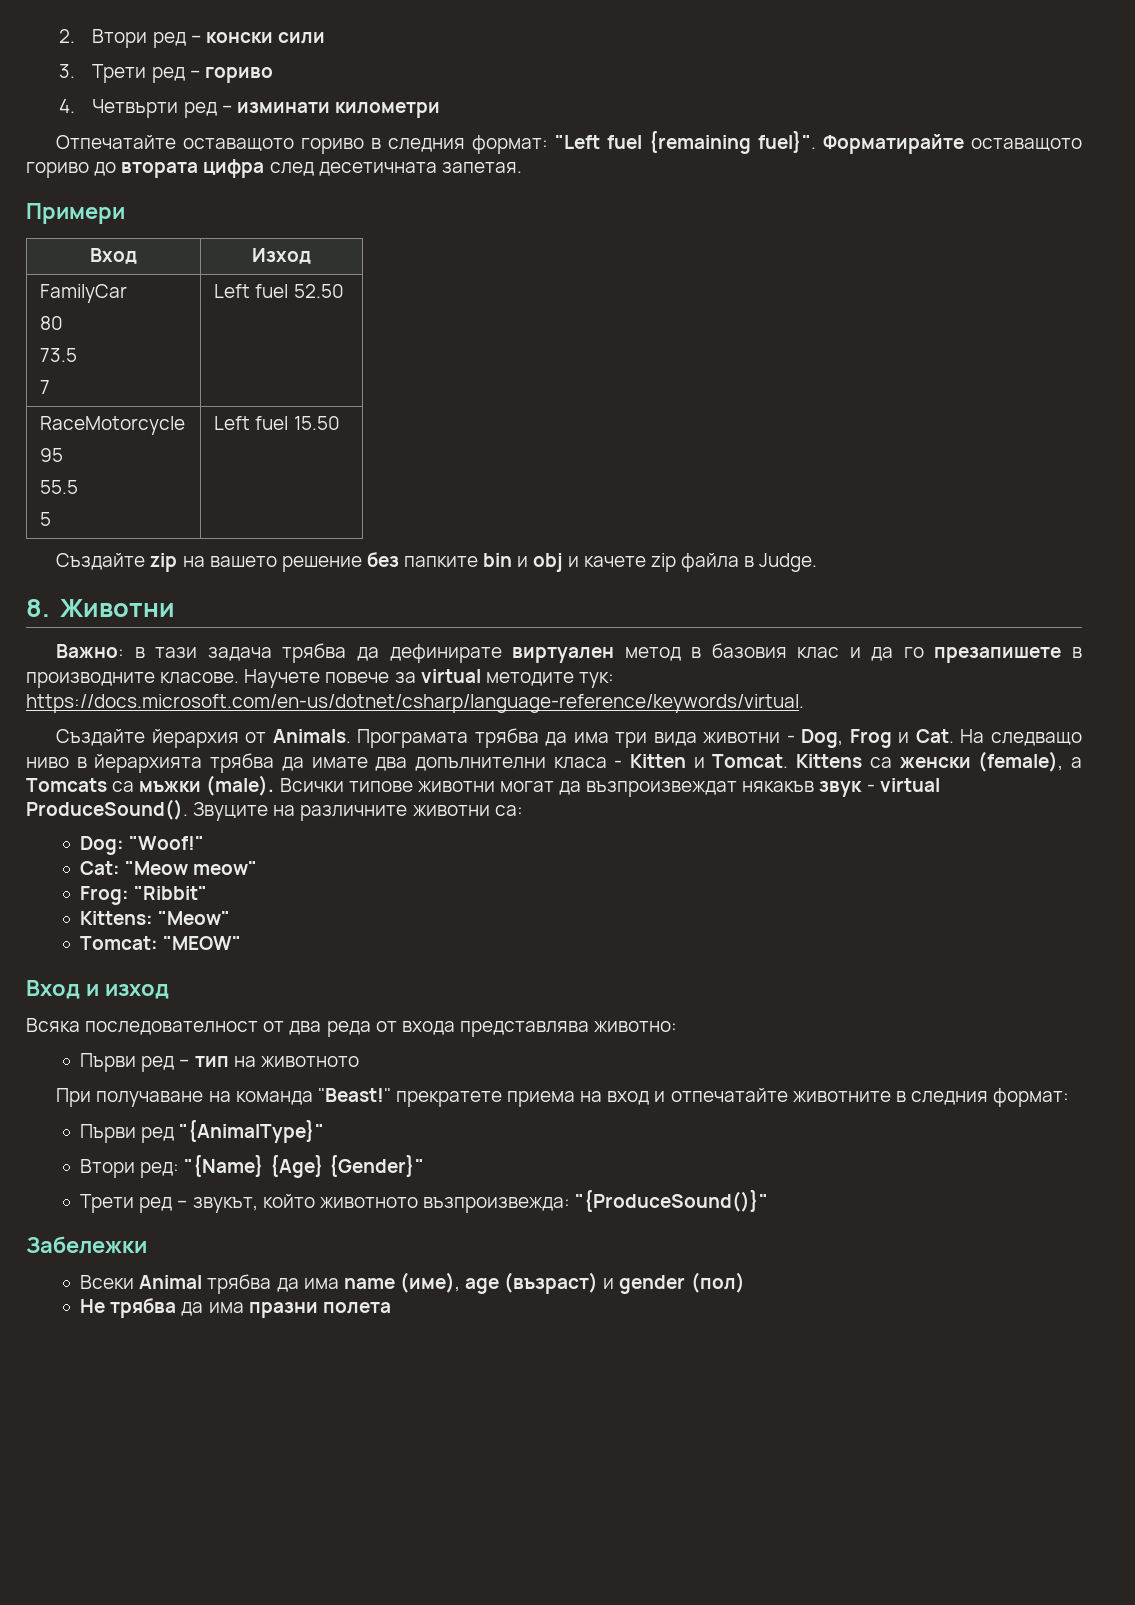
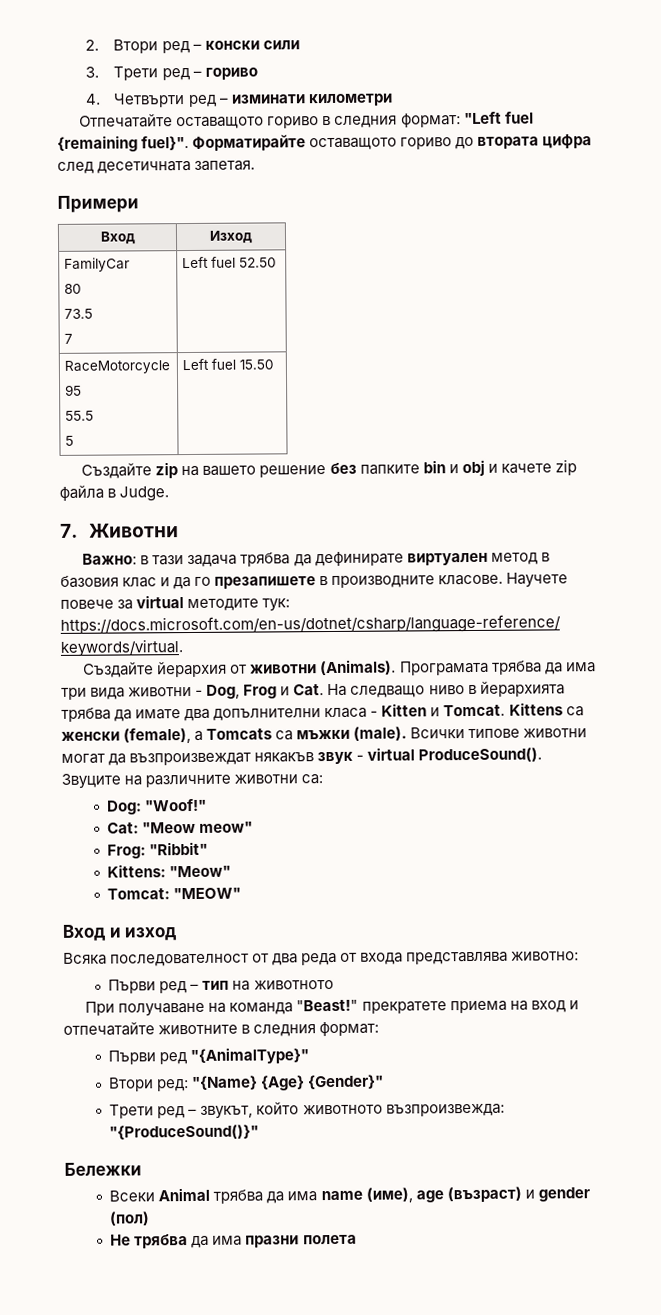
- 8. Животни
+ 7. Животни
- Създайте йерархия от Animals.
+ Създайте йерархия от животни (Animals).
- Забележки
+ Бележки

